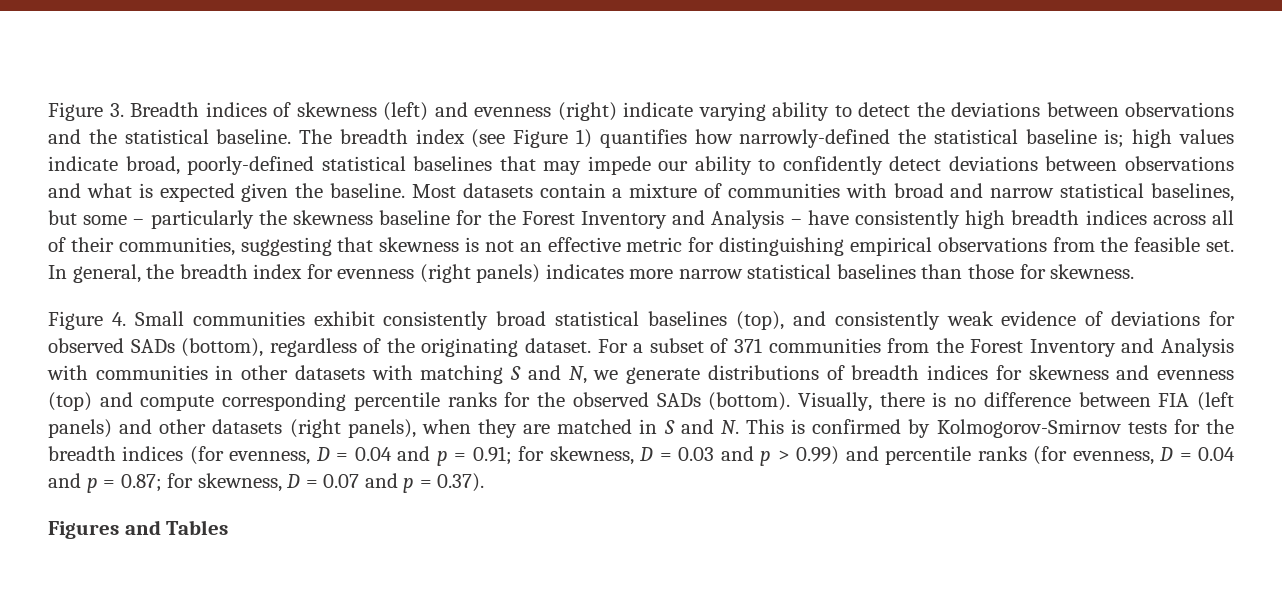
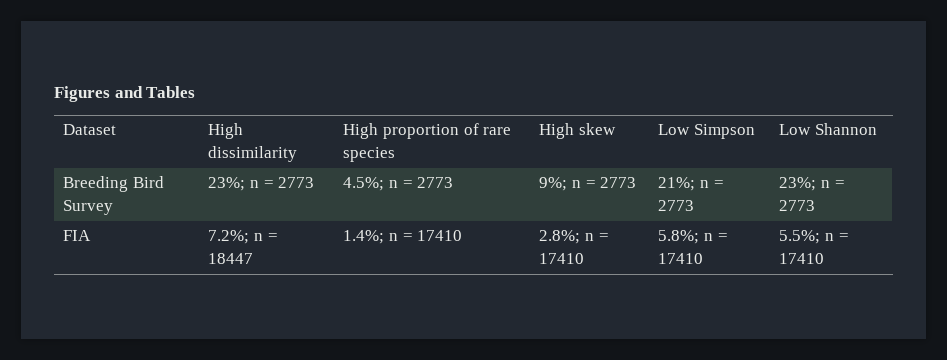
- Figure 3. Breadth indices of skewness (left) and evenness (right) indicate varying ability to detect the deviations between observations and the statistical baseline. The breadth index (see Figure 1) quantifies how narrowly-defined the statistical baseline is; high values indicate broad, poorly-defined statistical baselines that may impede our ability to confidently detect deviations between observations and what is expected given the baseline. Most datasets contain a mixture of communities with broad and narrow statistical baselines, but some – particularly the skewness baseline for the Forest Inventory and Analysis – have consistently high breadth indices across all of their communities, suggesting that skewness is not an effective metric for distinguishing empirical observations from the feasible set. In general, the breadth index for evenness (right panels) indicates more narrow statistical baselines than those for skewness.
- Figure 4. Small communities exhibit consistently broad statistical baselines (top), and consistently weak evidence of deviations for observed SADs (bottom), regardless of the originating dataset. For a subset of 371 communities from the Forest Inventory and Analysis with communities in other datasets with matching S and N, we generate distributions of breadth indices for skewness and evenness (top) and compute corresponding percentile ranks for the observed SADs (bottom). Visually, there is no difference between FIA (left panels) and other datasets (right panels), when they are matched in S and N. This is confirmed by Kolmogorov-Smirnov tests for the breadth indices (for evenness, D = 0.04 and p = 0.91; for skewness, D = 0.03 and p > 0.99) and percentile ranks (for evenness, D = 0.04 and p = 0.87; for skewness, D = 0.07 and p = 0.37).
  Figures and Tables
+ Dataset | High dissimilarity | High proportion of rare species | High skew | Low Simpson | Low Shannon
+ Breeding Bird Survey | 23%; n = 2773 | 4.5%; n = 2773 | 9%; n = 2773 | 21%; n = 2773 | 23%; n = 2773
+ FIA | 7.2%; n = 18447 | 1.4%; n = 17410 | 2.8%; n = 17410 | 5.8%; n = 17410 | 5.5%; n = 17410

